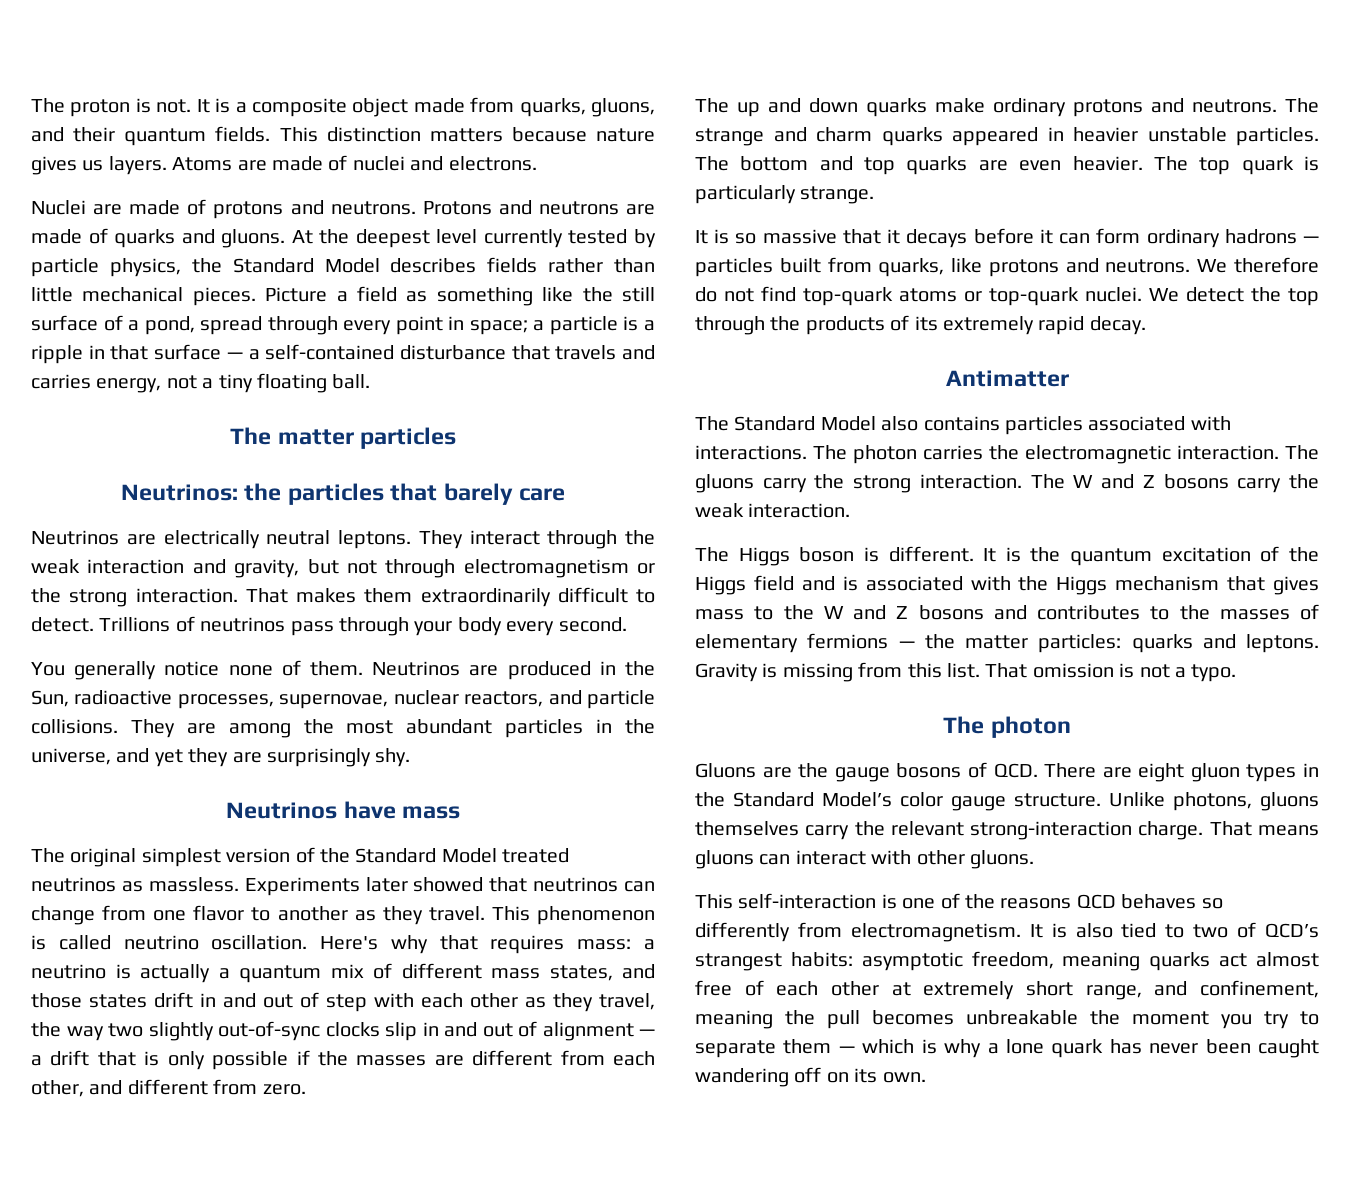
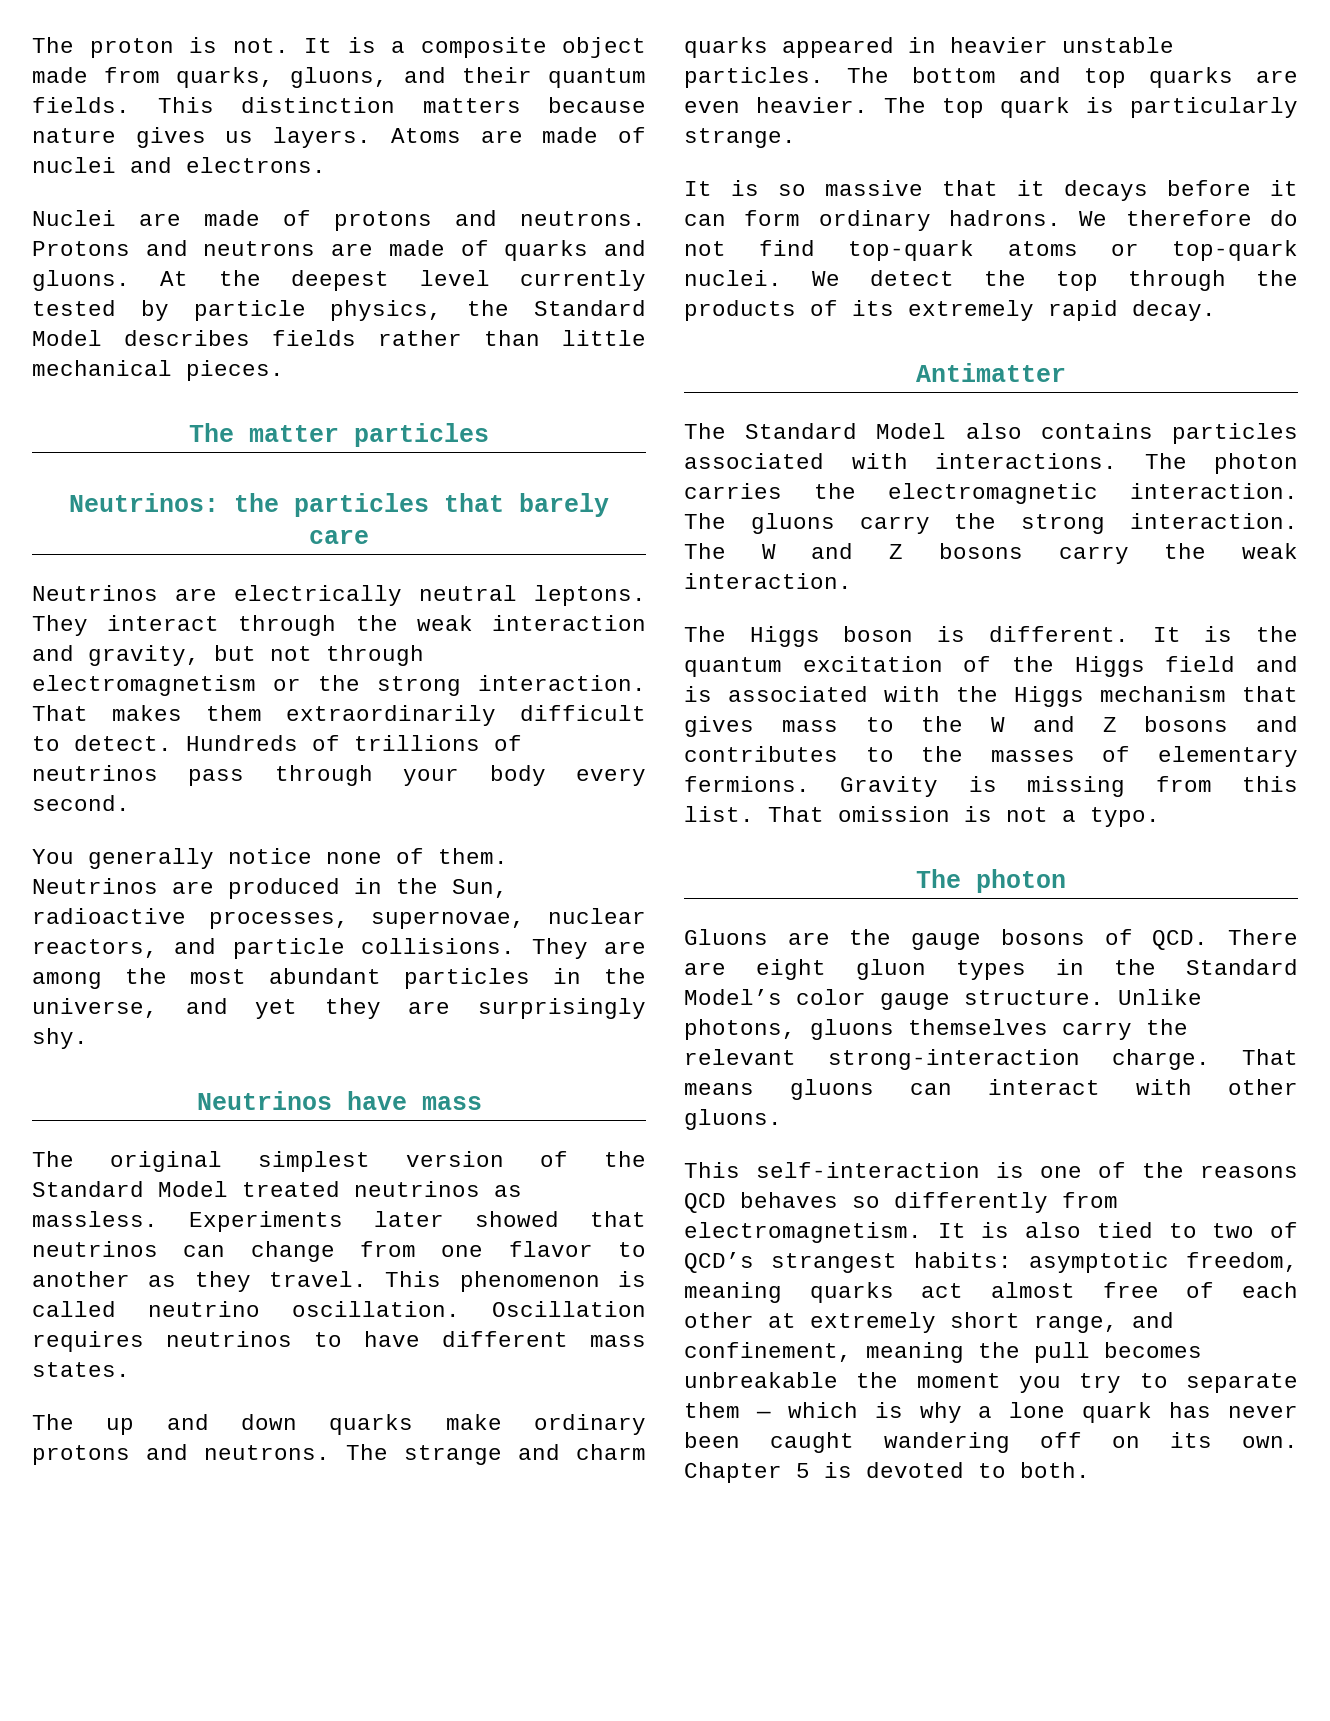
- Picture a field as something like the still surface of a pond, spread through every point in space; a particle is a ripple in that surface — a self-contained disturbance that travels and carries energy, not a tiny floating ball.
- Trillions of neutrinos pass through your body every second.
+ Hundreds of trillions of neutrinos pass through your body every second.
- Here's why that requires mass: a neutrino is actually a quantum mix of different mass states, and those states drift in and out of step with each other as they travel, the way two slightly out-of-sync clocks slip in and out of alignment — a drift that is only possible if the masses are different from each other, and different from zero.
+ Oscillation requires neutrinos to have different mass states.
- It is so massive that it decays before it can form ordinary hadrons — particles built from quarks, like protons and neutrons.
+ It is so massive that it decays before it can form ordinary hadrons.
- It is the quantum excitation of the Higgs field and is associated with the Higgs mechanism that gives mass to the W and Z bosons and contributes to the masses of elementary fermions — the matter particles: quarks and leptons.
+ It is the quantum excitation of the Higgs field and is associated with the Higgs mechanism that gives mass to the W and Z bosons and contributes to the masses of elementary fermions.
+ Chapter 5 is devoted to both.

